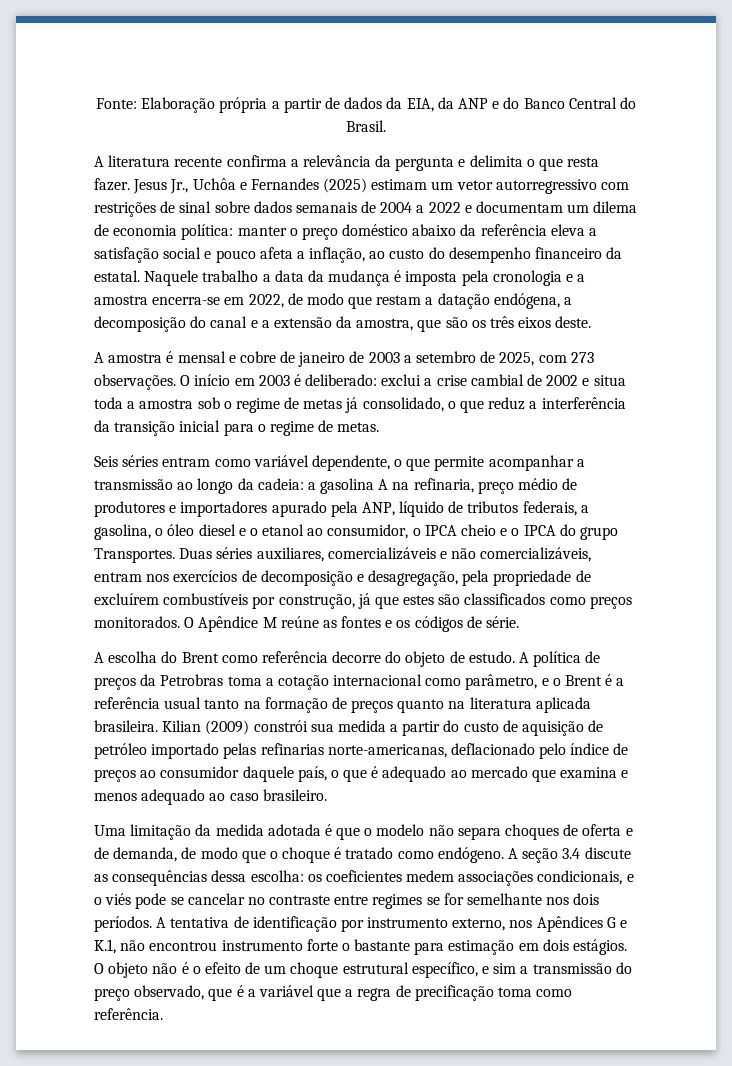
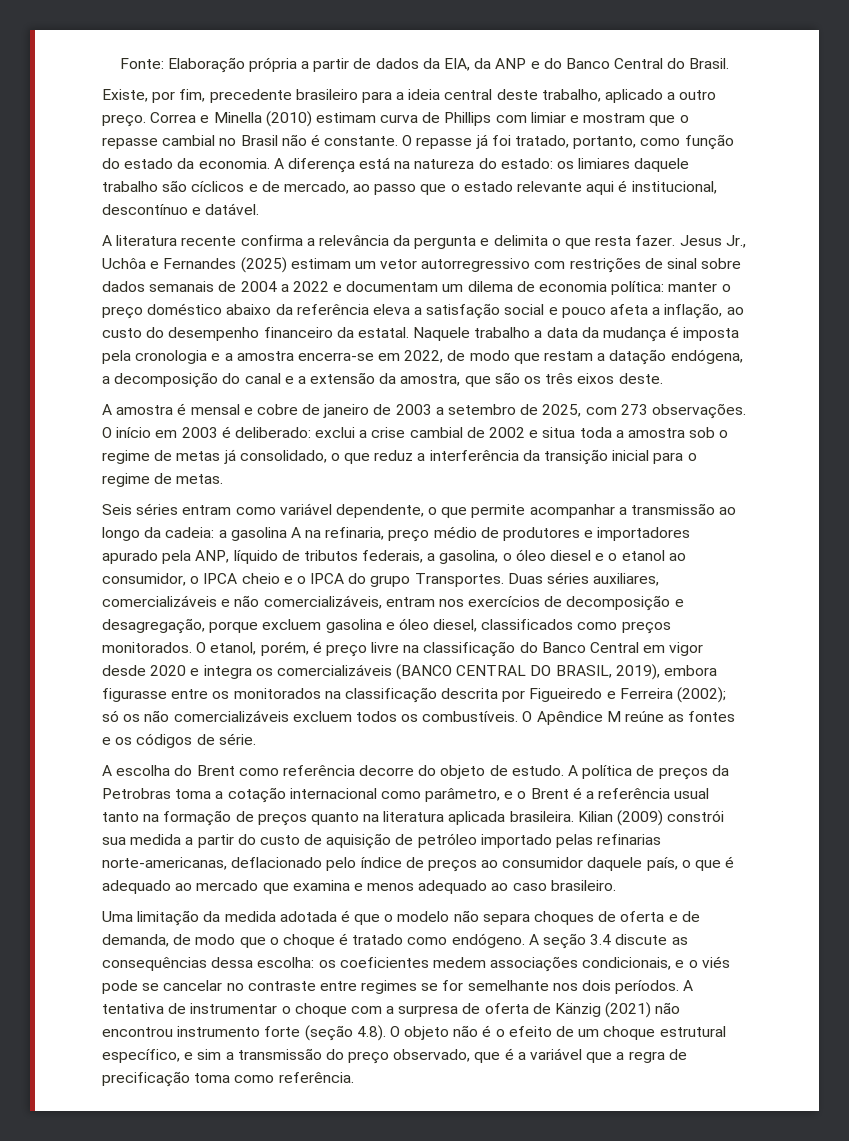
+ Existe, por fim, precedente brasileiro para a ideia central deste trabalho, aplicado a outro preço. Correa e Minella (2010) estimam curva de Phillips com limiar e mostram que o repasse cambial no Brasil não é constante. O repasse já foi tratado, portanto, como função do estado da economia. A diferença está na natureza do estado: os limiares daquele trabalho são cíclicos e de mercado, ao passo que o estado relevante aqui é institucional, descontínuo e datável.
- Duas séries auxiliares, comercializáveis e não comercializáveis, entram nos exercícios de decomposição e desagregação, pela propriedade de excluírem combustíveis por construção, já que estes são classificados como preços monitorados.
+ Duas séries auxiliares, comercializáveis e não comercializáveis, entram nos exercícios de decomposição e desagregação, porque excluem gasolina e óleo diesel, classificados como preços monitorados.
- O Apêndice M reúne as fontes e os códigos de série.
+ O etanol, porém, é preço livre na classificação do Banco Central em vigor desde 2020 e integra os comercializáveis (BANCO CENTRAL DO BRASIL, 2019), embora figurasse entre os monitorados na classificação descrita por Figueiredo e Ferreira (2002); só os não comercializáveis excluem todos os combustíveis. O Apêndice M reúne as fontes e os códigos de série.
- A tentativa de identificação por instrumento externo, nos Apêndices G e K.1, não encontrou instrumento forte o bastante para estimação em dois estágios. O objeto não é o efeito de um choque estrutural específico, e sim a transmissão do preço observado, que é a variável que a regra de precificação toma como referência.
+ A tentativa de instrumentar o choque com a surpresa de oferta de Känzig (2021) não encontrou instrumento forte (seção 4.8). O objeto não é o efeito de um choque estrutural específico, e sim a transmissão do preço observado, que é a variável que a regra de precificação toma como referência.

